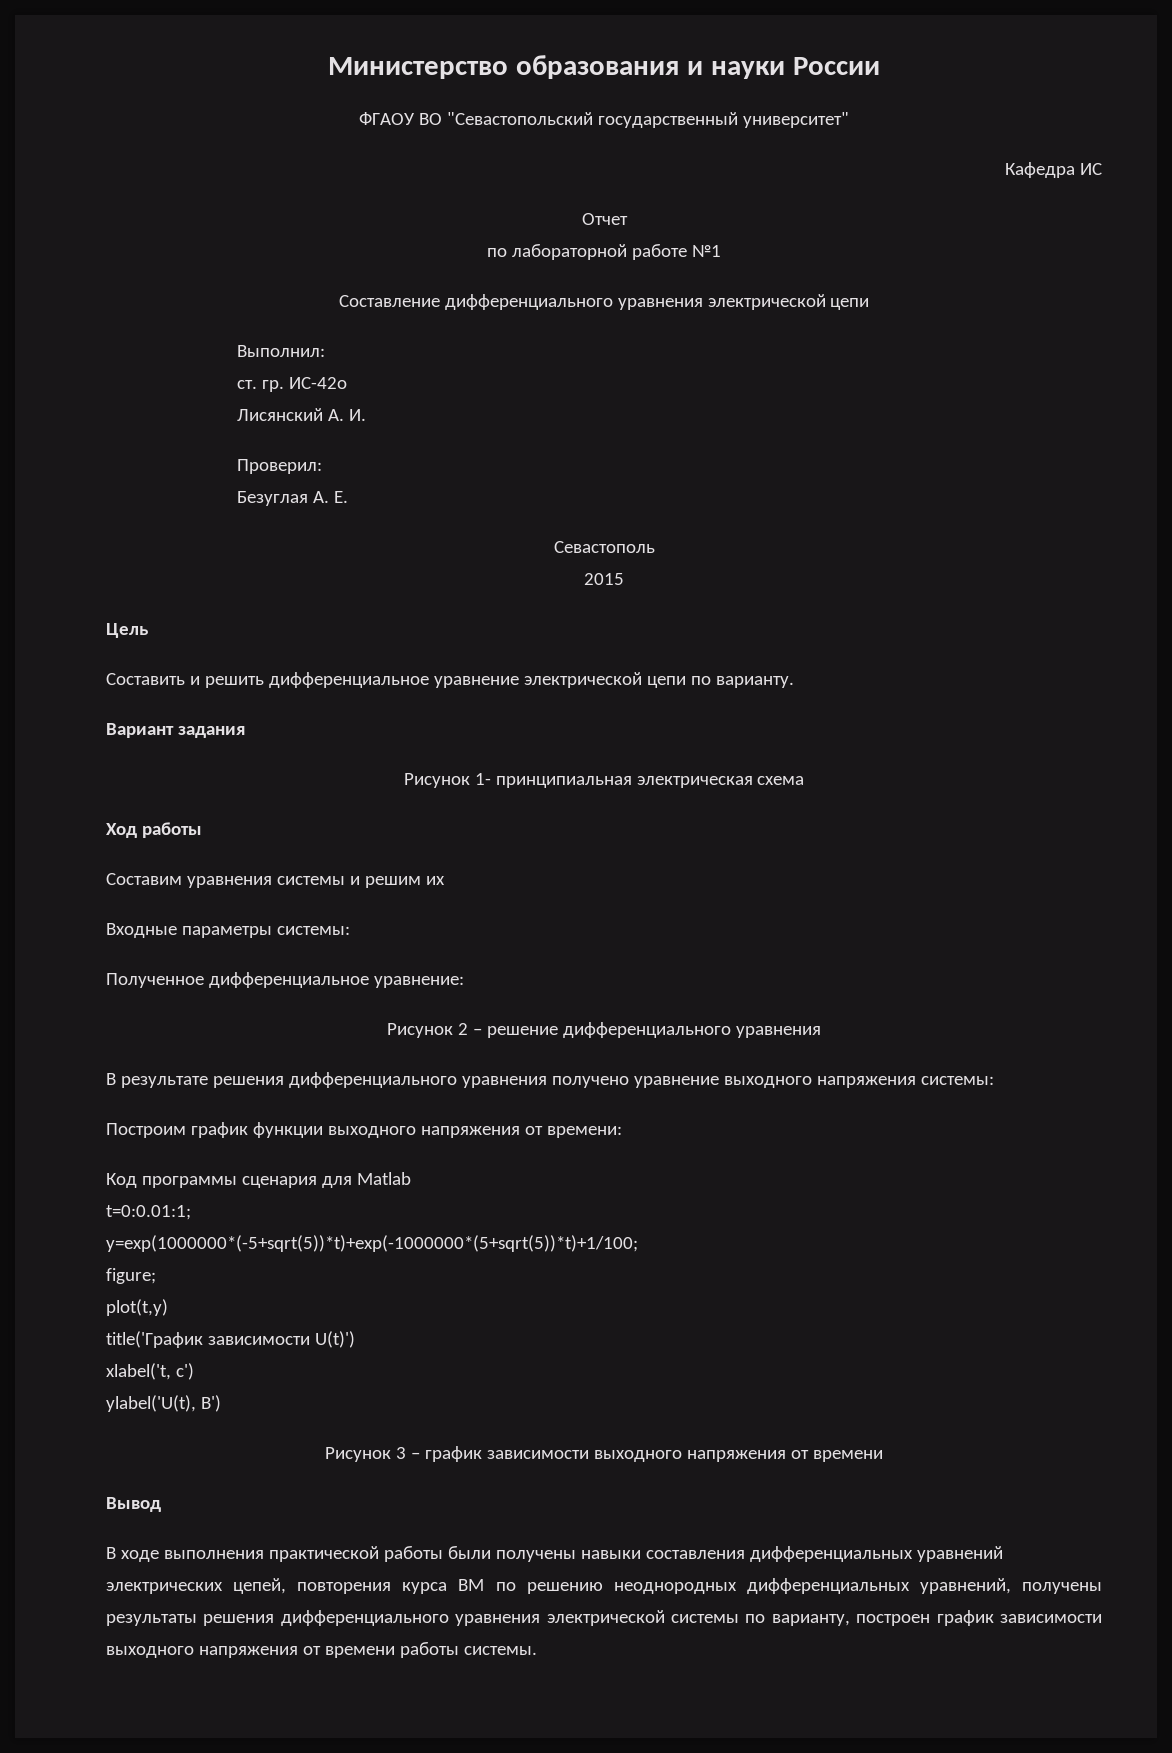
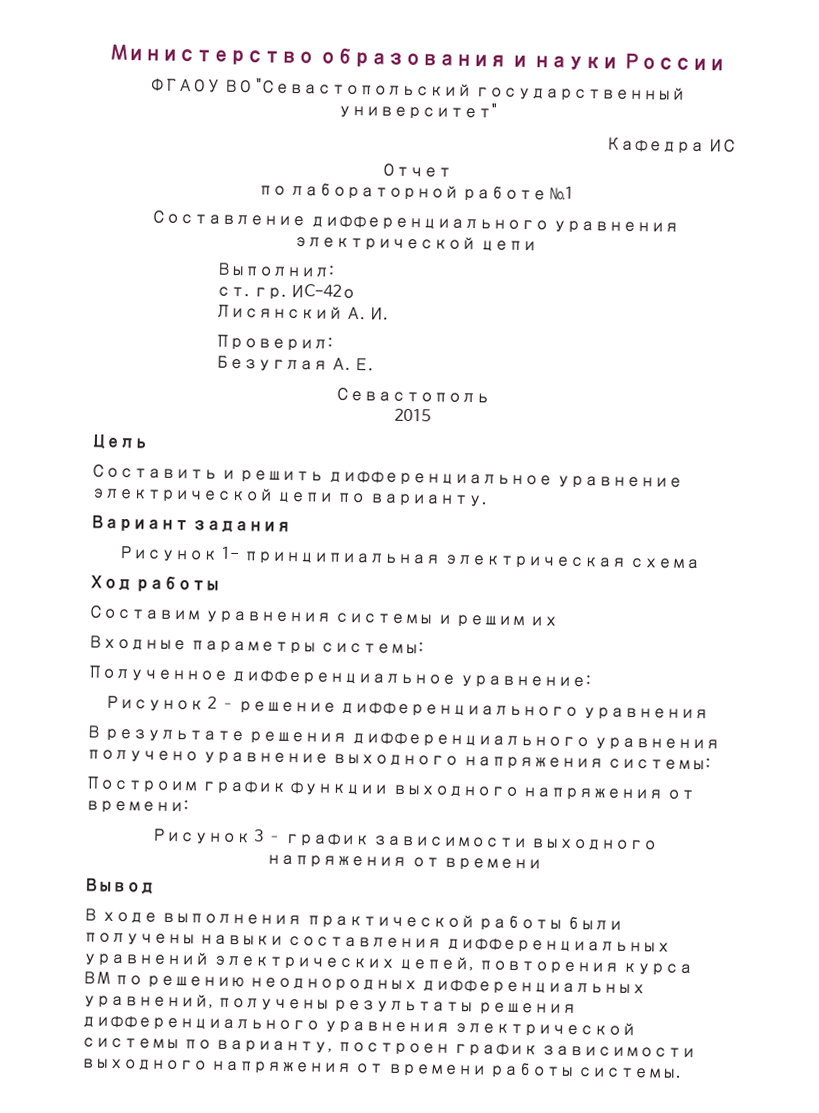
- Код программы сценария для Matlab
- t=0:0.01:1;
- y=exp(1000000*(-5+sqrt(5))*t)+exp(-1000000*(5+sqrt(5))*t)+1/100;
- figure;
- plot(t,y)
- title('График зависимости U(t)')
- xlabel('t, с')
- ylabel('U(t), B')

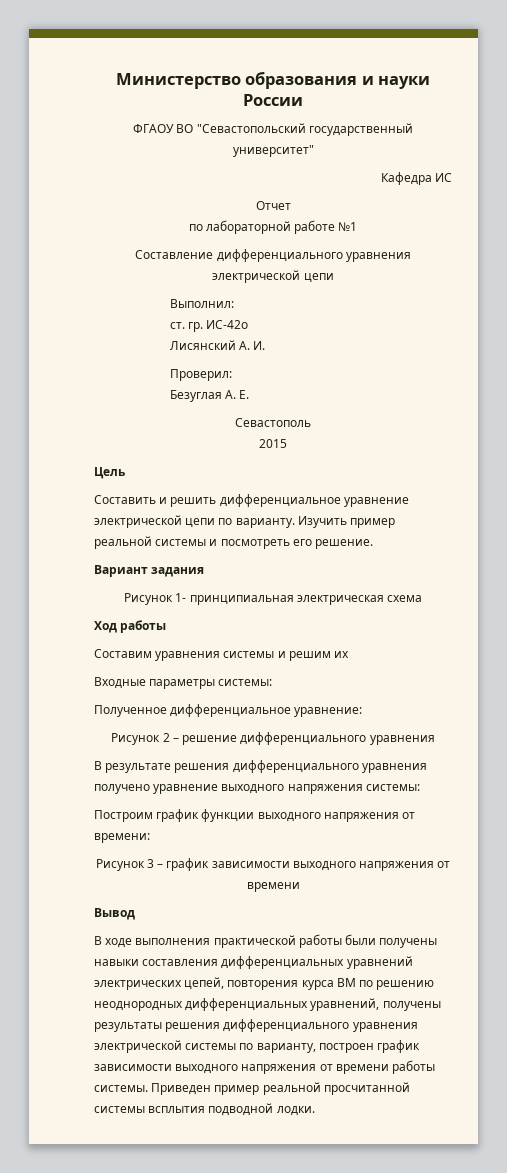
+ Изучить пример реальной системы и посмотреть его решение.
+ Приведен пример реальной просчитанной системы всплытия подводной лодки.

